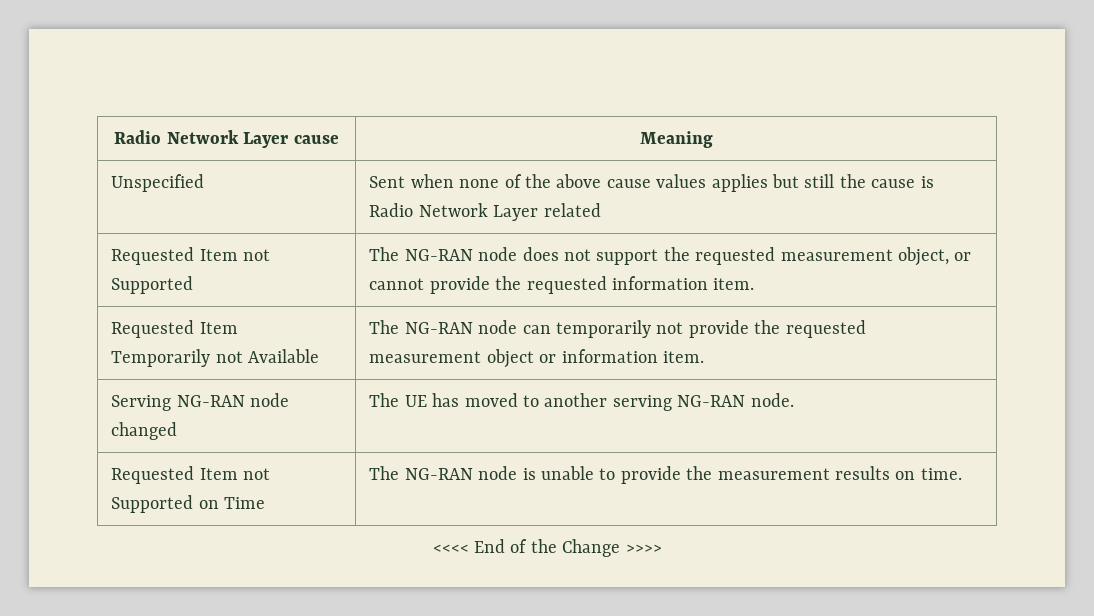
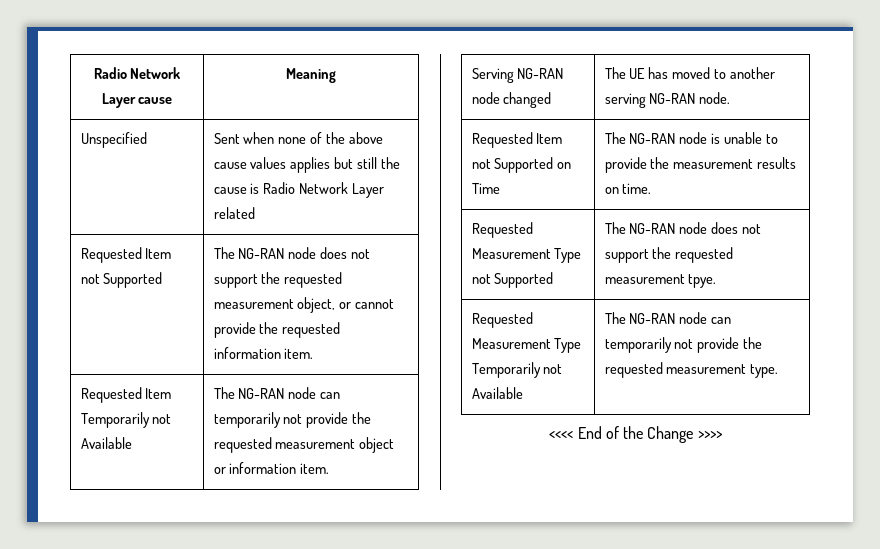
+ Requested Measurement Type not Supported | The NG-RAN node does not support the requested measurement tpye.
+ Requested Measurement Type Temporarily not Available | The NG-RAN node can temporarily not provide the requested measurement type.

